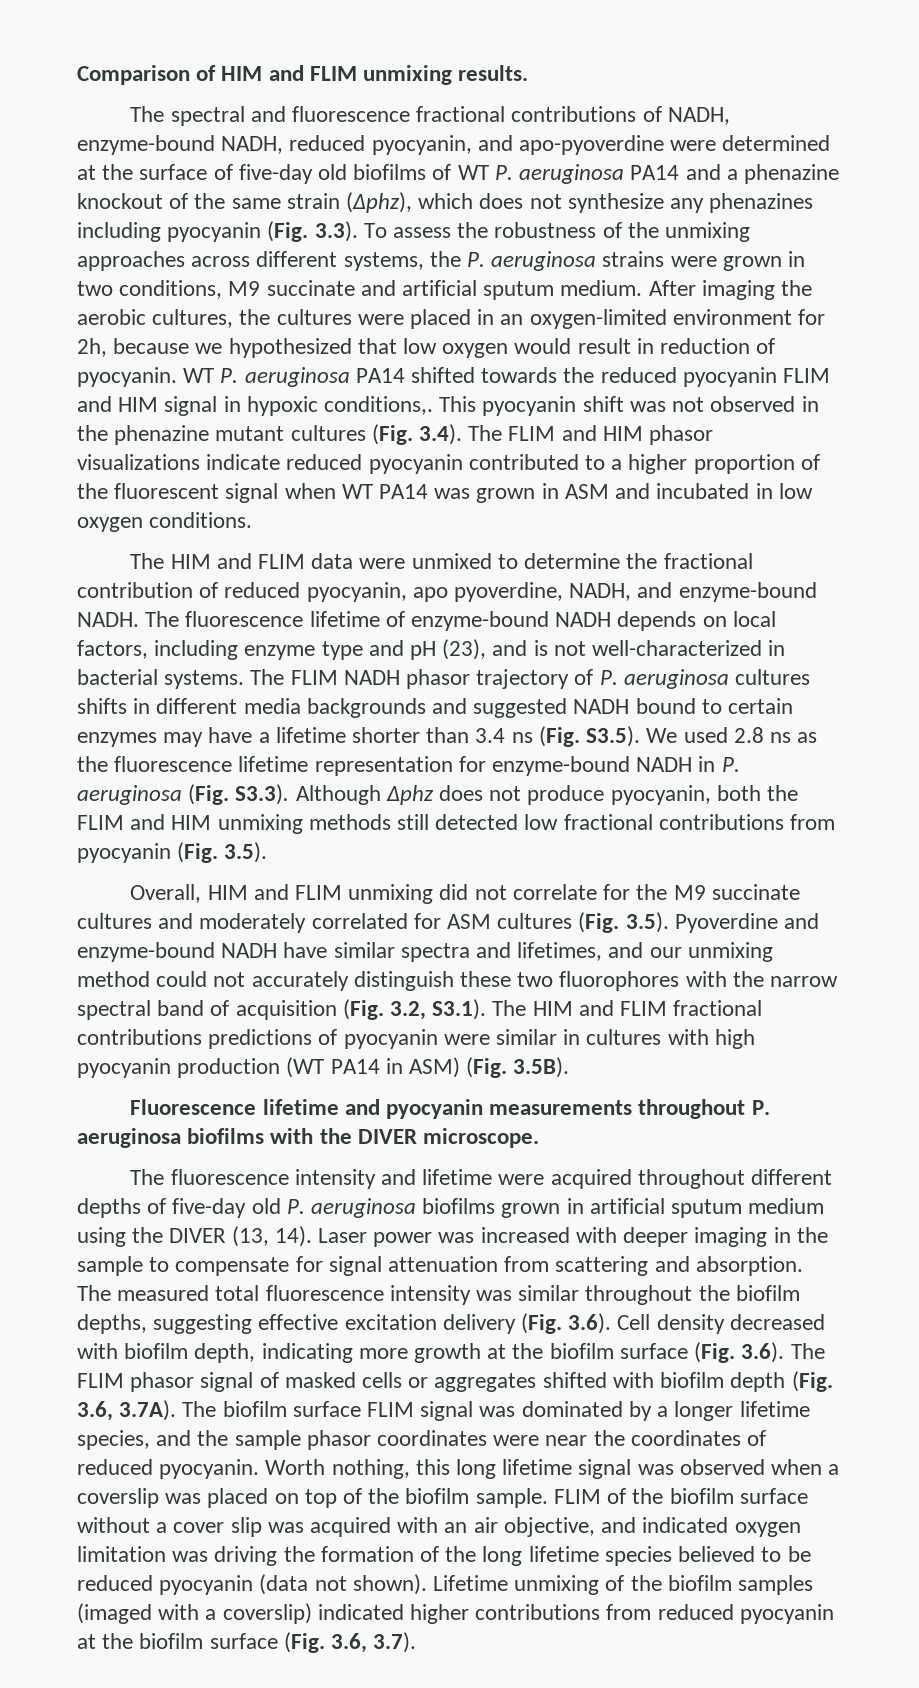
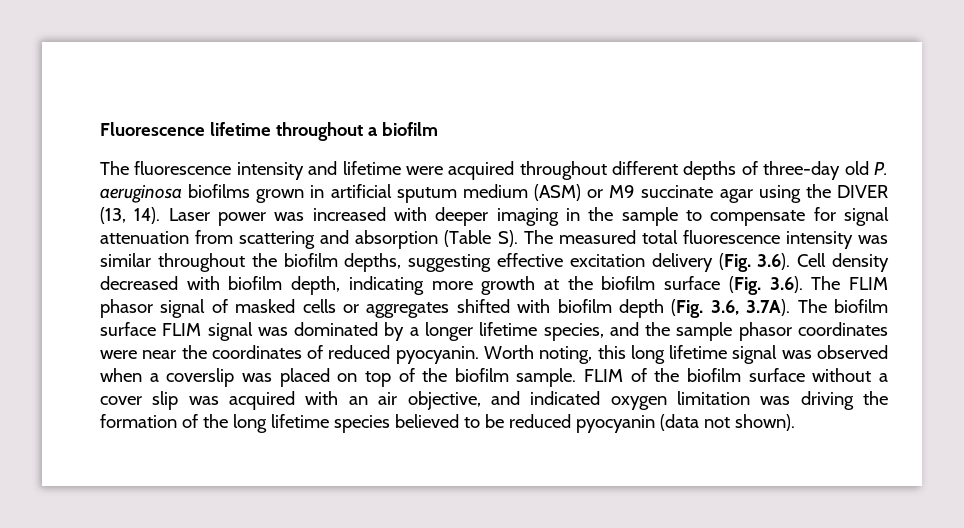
- Comparison of HIM and FLIM unmixing results.
- The spectral and fluorescence fractional contributions of NADH, enzyme-bound NADH, reduced pyocyanin, and apo-pyoverdine were determined at the surface of five-day old biofilms of WT P. aeruginosa PA14 and a phenazine knockout of the same strain (∆phz), which does not synthesize any phenazines including pyocyanin (Fig. 3.3). To assess the robustness of the unmixing approaches across different systems, the P. aeruginosa strains were grown in two conditions, M9 succinate and artificial sputum medium. After imaging the aerobic cultures, the cultures were placed in an oxygen-limited environment for 2h, because we hypothesized that low oxygen would result in reduction of pyocyanin. WT P. aeruginosa PA14 shifted towards the reduced pyocyanin FLIM and HIM signal in hypoxic conditions,. This pyocyanin shift was not observed in the phenazine mutant cultures (Fig. 3.4). The FLIM and HIM phasor visualizations indicate reduced pyocyanin contributed to a higher proportion of the fluorescent signal when WT PA14 was grown in ASM and incubated in low oxygen conditions.
- The HIM and FLIM data were unmixed to determine the fractional contribution of reduced pyocyanin, apo pyoverdine, NADH, and enzyme-bound NADH. The fluorescence lifetime of enzyme-bound NADH depends on local factors, including enzyme type and pH (23), and is not well-characterized in bacterial systems. The FLIM NADH phasor trajectory of P. aeruginosa cultures shifts in different media backgrounds and suggested NADH bound to certain enzymes may have a lifetime shorter than 3.4 ns (Fig. S3.5). We used 2.8 ns as the fluorescence lifetime representation for enzyme-bound NADH in P. aeruginosa (Fig. S3.3). Although ∆phz does not produce pyocyanin, both the FLIM and HIM unmixing methods still detected low fractional contributions from pyocyanin (Fig. 3.5).
- Overall, HIM and FLIM unmixing did not correlate for the M9 succinate cultures and moderately correlated for ASM cultures (Fig. 3.5). Pyoverdine and enzyme-bound NADH have similar spectra and lifetimes, and our unmixing method could not accurately distinguish these two fluorophores with the narrow spectral band of acquisition (Fig. 3.2, S3.1). The HIM and FLIM fractional contributions predictions of pyocyanin were similar in cultures with high pyocyanin production (WT PA14 in ASM) (Fig. 3.5B).
- Fluorescence lifetime and pyocyanin measurements throughout P. aeruginosa biofilms with the DIVER microscope.
+ Fluorescence lifetime throughout a biofilm
- The fluorescence intensity and lifetime were acquired throughout different depths of five-day old P. aeruginosa biofilms grown in artificial sputum medium using the DIVER (13, 14).
+ The fluorescence intensity and lifetime were acquired throughout different depths of three-day old P. aeruginosa biofilms grown in artificial sputum medium (ASM) or M9 succinate agar using the DIVER (13, 14).
- Laser power was increased with deeper imaging in the sample to compensate for signal attenuation from scattering and absorption. The measured total fluorescence intensity was similar throughout the biofilm depths, suggesting effective excitation delivery (Fig. 3.6). Cell density decreased with biofilm depth, indicating more growth at the biofilm surface (Fig. 3.6). The FLIM phasor signal of masked cells or aggregates shifted with biofilm depth (Fig. 3.6, 3.7A). The biofilm surface FLIM signal was dominated by a longer lifetime species, and the sample phasor coordinates were near the coordinates of reduced pyocyanin.
+ Laser power was increased with deeper imaging in the sample to compensate for signal attenuation from scattering and absorption (Table S). The measured total fluorescence intensity was similar throughout the biofilm depths, suggesting effective excitation delivery (Fig. 3.6). Cell density decreased with biofilm depth, indicating more growth at the biofilm surface (Fig. 3.6). The FLIM phasor signal of masked cells or aggregates shifted with biofilm depth (Fig. 3.6, 3.7A). The biofilm surface FLIM signal was dominated by a longer lifetime species, and the sample phasor coordinates were near the coordinates of reduced pyocyanin.
- Worth nothing, this long lifetime signal was observed when a coverslip was placed on top of the biofilm sample.
+ Worth noting, this long lifetime signal was observed when a coverslip was placed on top of the biofilm sample.
- Lifetime unmixing of the biofilm samples (imaged with a coverslip) indicated higher contributions from reduced pyocyanin at the biofilm surface (Fig. 3.6, 3.7).

